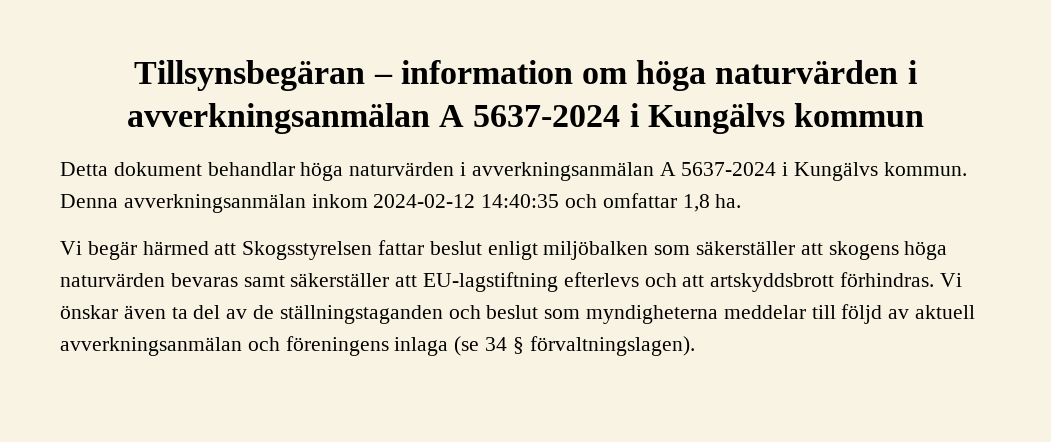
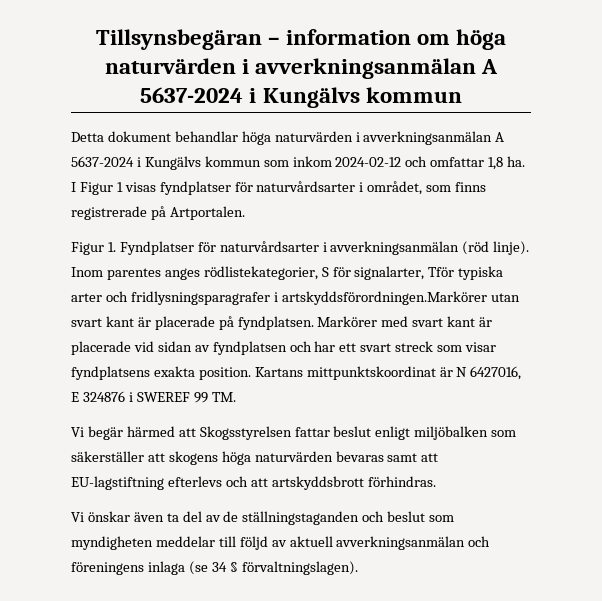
- Detta dokument behandlar höga naturvärden i avverkningsanmälan A 5637-2024 i Kungälvs kommun. Denna avverkningsanmälan inkom 2024-02-12 14:40:35 och omfattar 1,8 ha.
+ Detta dokument behandlar höga naturvärden i avverkningsanmälan A 5637-2024 i Kungälvs kommun som inkom 2024-02-12 och omfattar 1,8 ha. I Figur 1 visas fyndplatser för naturvårdsarter i området, som finns registrerade på Artportalen.
+ Figur 1. Fyndplatser för naturvårdsarter i avverkningsanmälan (röd linje). Inom parentes anges rödlistekategorier, S för signalarter, Tför typiska arter och fridlysningsparagrafer i artskyddsförordningen.Markörer utan svart kant är placerade på fyndplatsen. Markörer med svart kant är placerade vid sidan av fyndplatsen och har ett svart streck som visar fyndplatsens exakta position. Kartans mittpunktskoordinat är N 6427016, E 324876 i SWEREF 99 TM.
- Vi begär härmed att Skogsstyrelsen fattar beslut enligt miljöbalken som säkerställer att skogens höga naturvärden bevaras samt säkerställer att EU-lagstiftning efterlevs och att artskyddsbrott förhindras. Vi önskar även ta del av de ställningstaganden och beslut som myndigheterna meddelar till följd av aktuell avverkningsanmälan och föreningens inlaga (se 34 § förvaltningslagen).
+ Vi begär härmed att Skogsstyrelsen fattar beslut enligt miljöbalken som säkerställer att skogens höga naturvärden bevaras samt att EU-lagstiftning efterlevs och att artskyddsbrott förhindras.
+ Vi önskar även ta del av de ställningstaganden och beslut som myndigheten meddelar till följd av aktuell avverkningsanmälan och föreningens inlaga (se 34 § förvaltningslagen).

